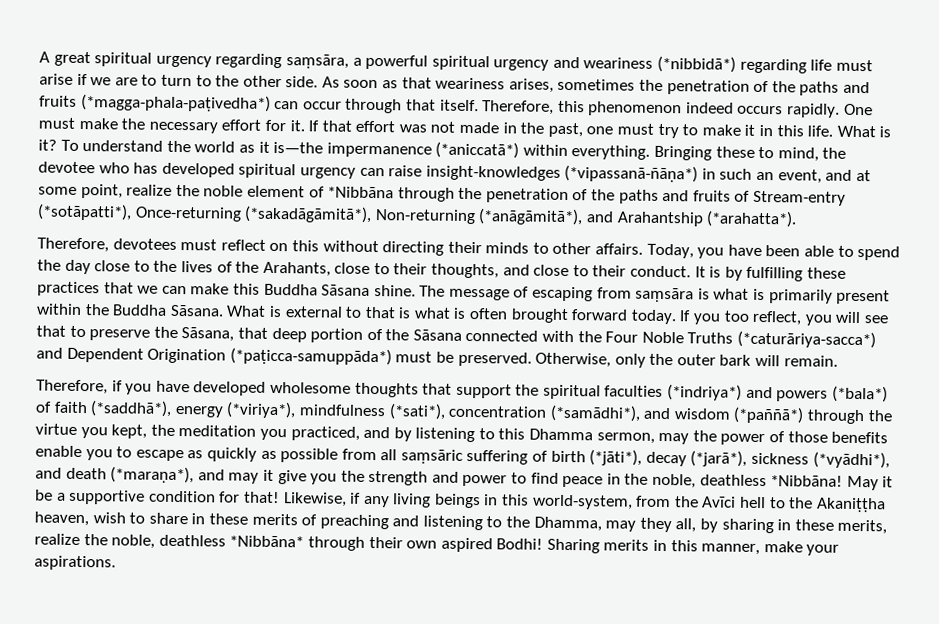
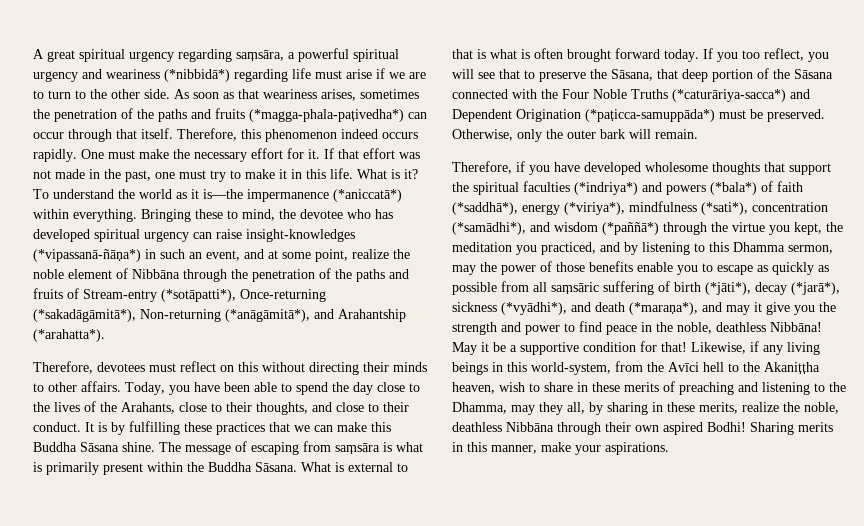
- Bringing these to mind, the devotee who has developed spiritual urgency can raise insight-knowledges (*vipassanā-ñāṇa*) in such an event, and at some point, realize the noble element of *Nibbāna through the penetration of the paths and fruits of Stream-entry (*sotāpatti*), Once-returning (*sakadāgāmitā*), Non-returning (*anāgāmitā*), and Arahantship (*arahatta*).
+ Bringing these to mind, the devotee who has developed spiritual urgency can raise insight-knowledges (*vipassanā-ñāṇa*) in such an event, and at some point, realize the noble element of Nibbāna through the penetration of the paths and fruits of Stream-entry (*sotāpatti*), Once-returning (*sakadāgāmitā*), Non-returning (*anāgāmitā*), and Arahantship (*arahatta*).
- Therefore, if you have developed wholesome thoughts that support the spiritual faculties (*indriya*) and powers (*bala*) of faith (*saddhā*), energy (*viriya*), mindfulness (*sati*), concentration (*samādhi*), and wisdom (*paññā*) through the virtue you kept, the meditation you practiced, and by listening to this Dhamma sermon, may the power of those benefits enable you to escape as quickly as possible from all saṃsāric suffering of birth (*jāti*), decay (*jarā*), sickness (*vyādhi*), and death (*maraṇa*), and may it give you the strength and power to find peace in the noble, deathless *Nibbāna!
+ Therefore, if you have developed wholesome thoughts that support the spiritual faculties (*indriya*) and powers (*bala*) of faith (*saddhā*), energy (*viriya*), mindfulness (*sati*), concentration (*samādhi*), and wisdom (*paññā*) through the virtue you kept, the meditation you practiced, and by listening to this Dhamma sermon, may the power of those benefits enable you to escape as quickly as possible from all saṃsāric suffering of birth (*jāti*), decay (*jarā*), sickness (*vyādhi*), and death (*maraṇa*), and may it give you the strength and power to find peace in the noble, deathless Nibbāna!
- Likewise, if any living beings in this world-system, from the Avīci hell to the Akaniṭṭha heaven, wish to share in these merits of preaching and listening to the Dhamma, may they all, by sharing in these merits, realize the noble, deathless *Nibbāna* through their own aspired Bodhi!
+ Likewise, if any living beings in this world-system, from the Avīci hell to the Akaniṭṭha heaven, wish to share in these merits of preaching and listening to the Dhamma, may they all, by sharing in these merits, realize the noble, deathless Nibbāna through their own aspired Bodhi!

